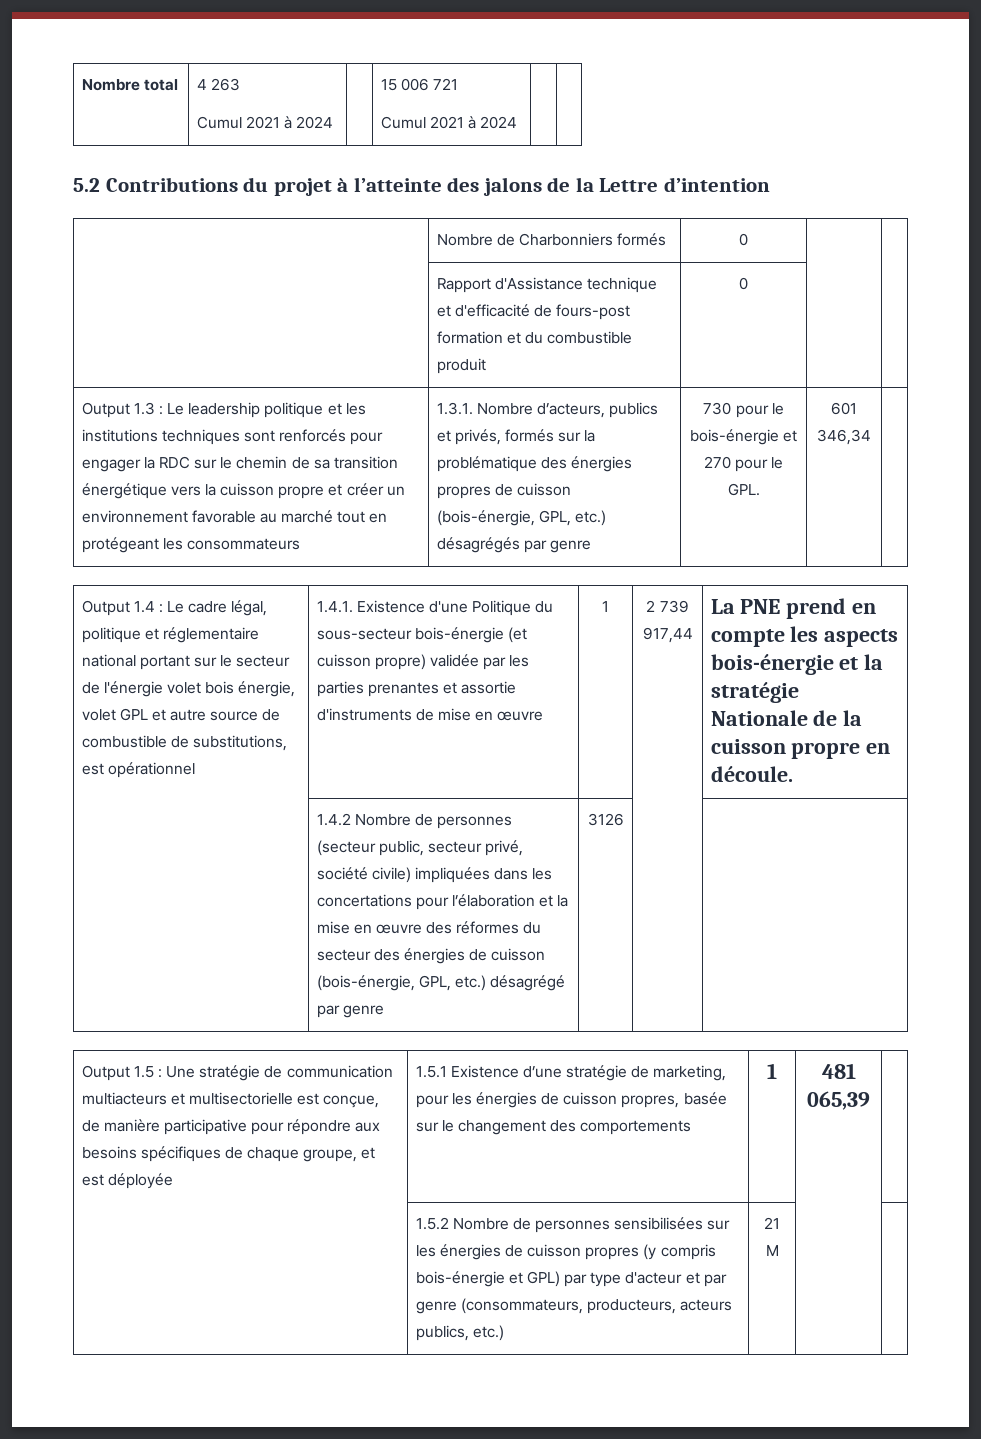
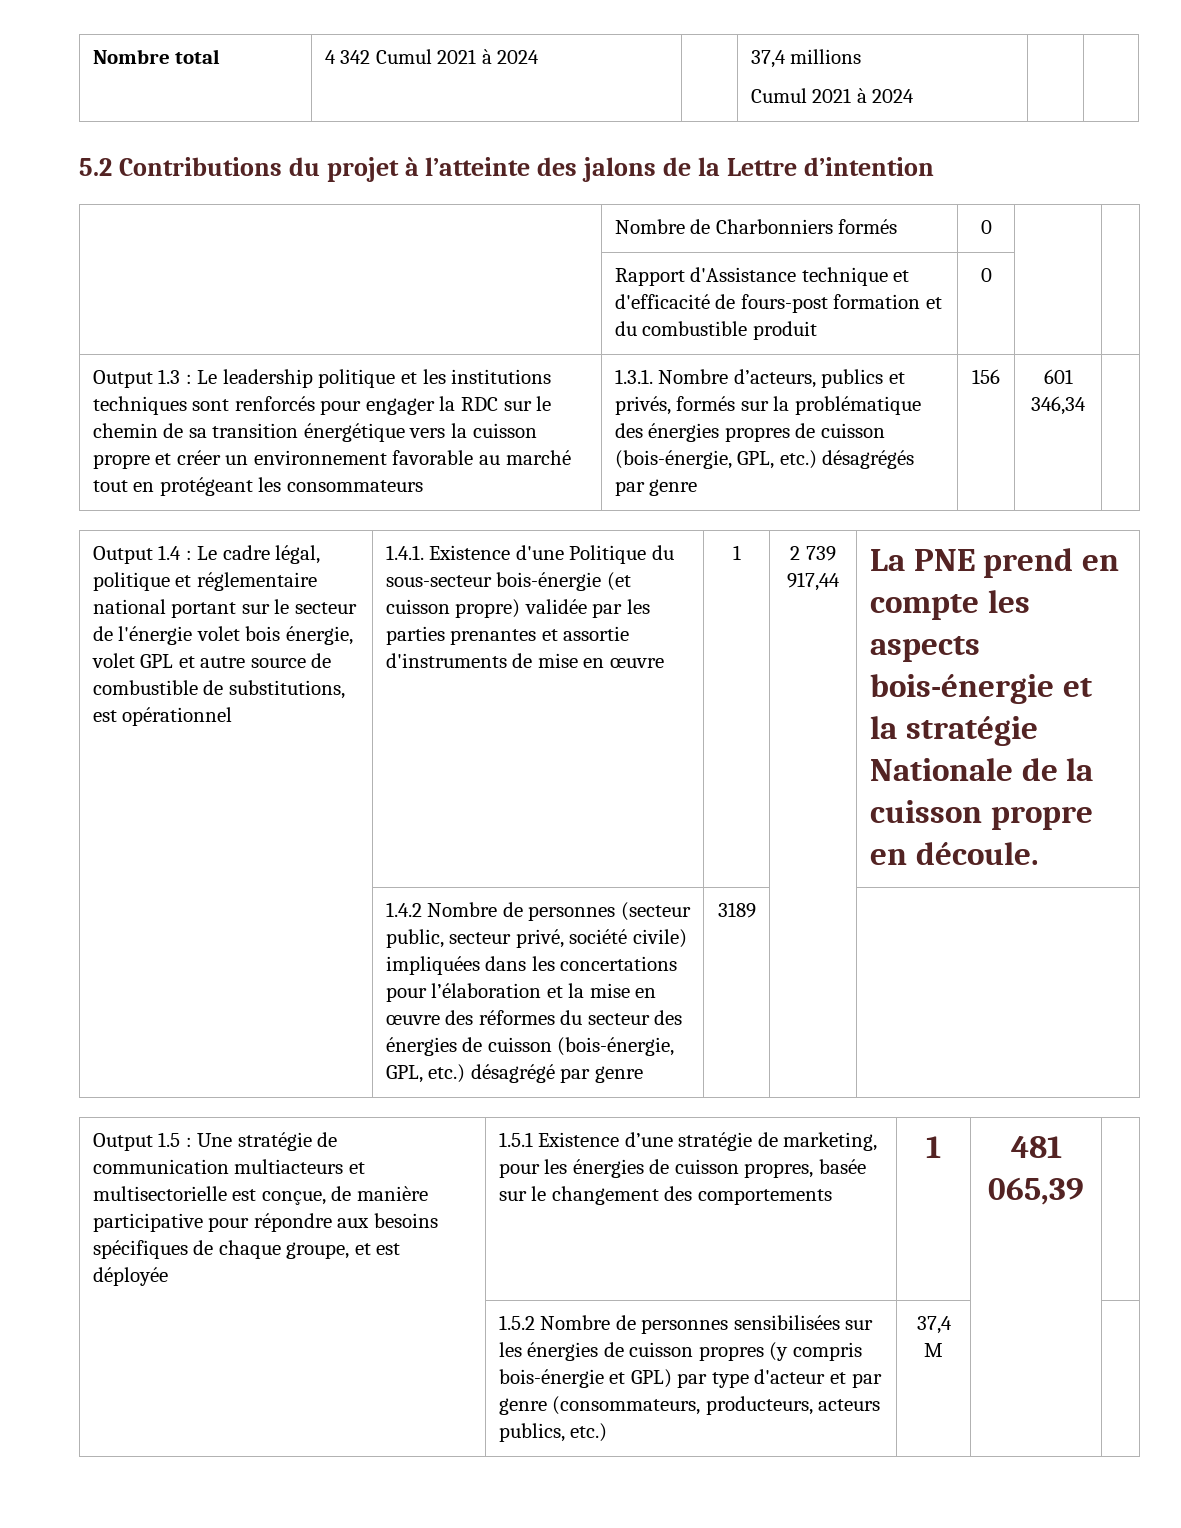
- Nombre total | 4 263
- Cumul 2021 à 2024 | | 15 006 721
+ Nombre total | 4 342 Cumul 2021 à 2024 | | 37,4 millions
- 730 pour le bois-énergie et 270 pour le GPL.
+ 156
- | 1.4.2 Nombre de personnes (secteur public, secteur privé, société civile) impliquées dans les concertations pour l’élaboration et la mise en œuvre des réformes du secteur des énergies de cuisson (bois-énergie, GPL, etc.) désagrégé par genre | 3126 | |
+ | 1.4.2 Nombre de personnes (secteur public, secteur privé, société civile) impliquées dans les concertations pour l’élaboration et la mise en œuvre des réformes du secteur des énergies de cuisson (bois-énergie, GPL, etc.) désagrégé par genre | 3189 | |
- | 1.5.2 Nombre de personnes sensibilisées sur les énergies de cuisson propres (y compris bois-énergie et GPL) par type d'acteur et par genre (consommateurs, producteurs, acteurs publics, etc.) | 21 M | |
+ | 1.5.2 Nombre de personnes sensibilisées sur les énergies de cuisson propres (y compris bois-énergie et GPL) par type d'acteur et par genre (consommateurs, producteurs, acteurs publics, etc.) | 37,4 M | |

